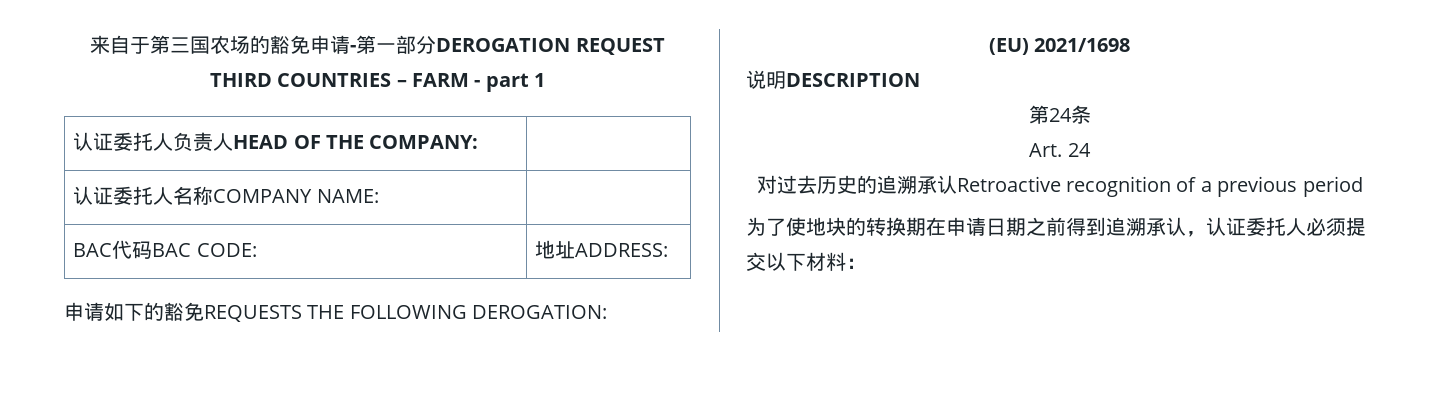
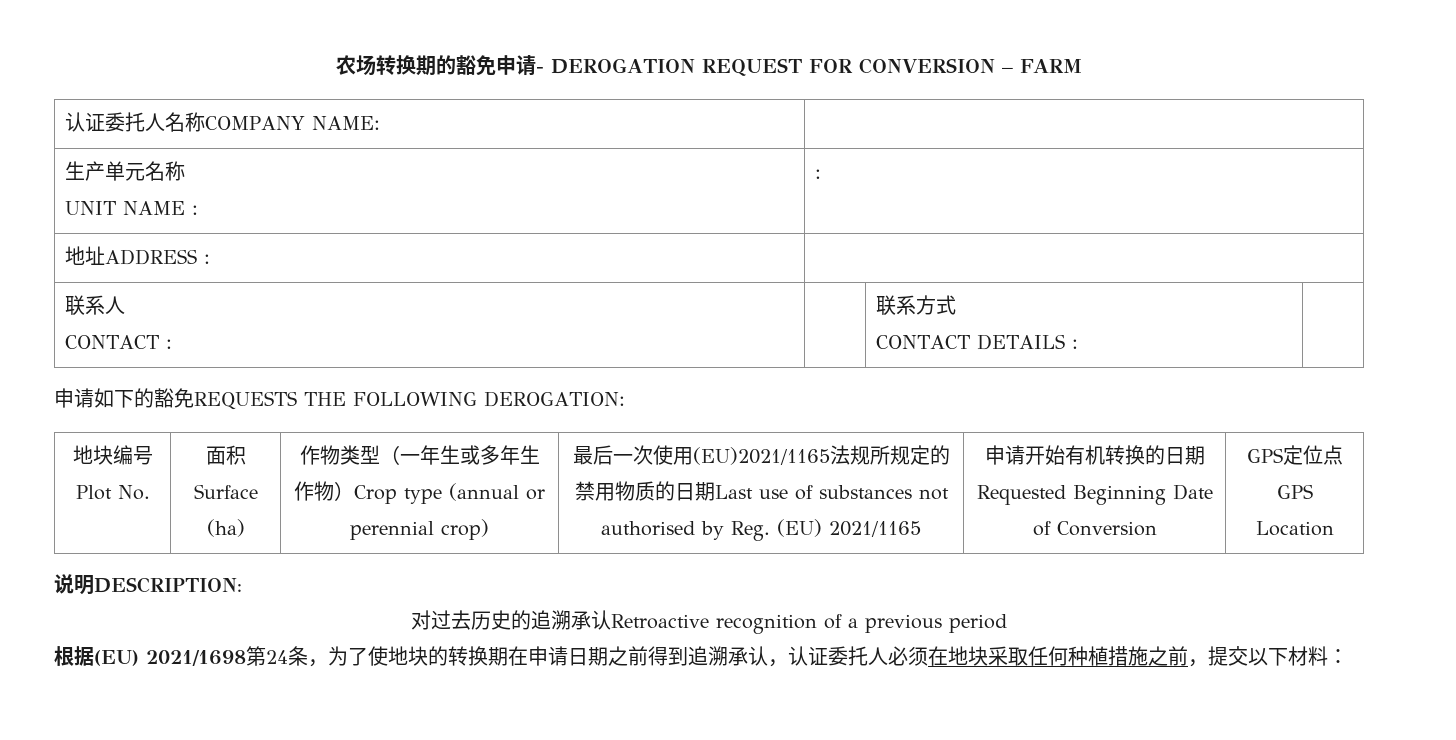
- 来自于第三国农场的豁免申请-第一部分DEROGATION REQUEST THIRD COUNTRIES – FARM - part 1
- 认证委托人负责人HEAD OF THE COMPANY: |
+ 农场转换期的豁免申请- DEROGATION REQUEST FOR CONVERSION – FARM
- BAC代码BAC CODE: | 地址ADDRESS:
+ 生产单元名称
+ UNIT NAME : | :
+ 地址ADDRESS : |
+ 联系人
+ CONTACT : | | 联系方式
+ CONTACT DETAILS : |
- (EU) 2021/1698
- 说明DESCRIPTION
- 第24条
- Art. 24
+ 地块编号Plot No. | 面积Surface (ha) | 作物类型（一年生或多年生作物）Crop type (annual or perennial crop) | 最后一次使用(EU)2021/1165法规所规定的禁用物质的日期Last use of substances not authorised by Reg. (EU) 2021/1165 | 申请开始有机转换的日期Requested Beginning Date of Conversion | GPS定位点GPS Location
+ 说明DESCRIPTION:
- 为了使地块的转换期在申请日期之前得到追溯承认，认证委托人必须提交以下材料：
+ 根据(EU) 2021/1698第24条，为了使地块的转换期在申请日期之前得到追溯承认，认证委托人必须在地块采取任何种植措施之前，提交以下材料：

